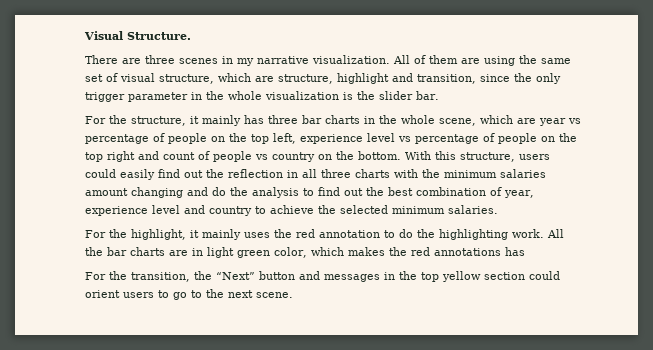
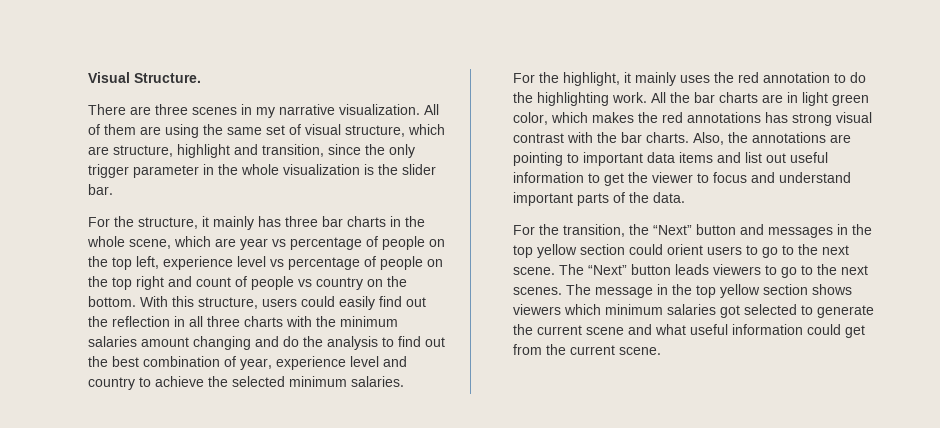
- All the bar charts are in light green color, which makes the red annotations has
+ All the bar charts are in light green color, which makes the red annotations has strong visual contrast with the bar charts. Also, the annotations are pointing to important data items and list out useful information to get the viewer to focus and understand important parts of the data.
+ The “Next” button leads viewers to go to the next scenes. The message in the top yellow section shows viewers which minimum salaries got selected to generate the current scene and what useful information could get from the current scene.

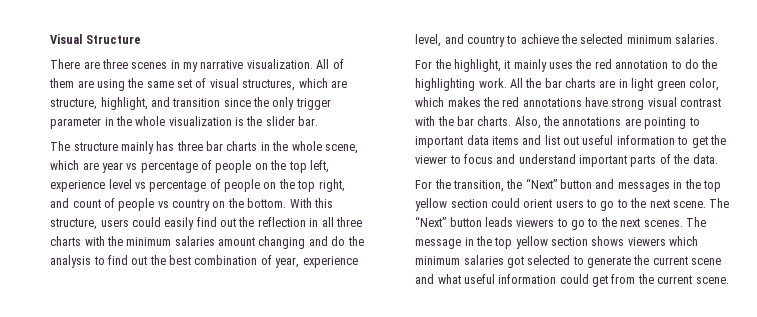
- Visual Structure.
+ Visual Structure
- All of them are using the same set of visual structure, which are structure, highlight and transition, since the only trigger parameter in the whole visualization is the slider bar.
+ All of them are using the same set of visual structures, which are structure, highlight, and transition since the only trigger parameter in the whole visualization is the slider bar.
- For the structure, it mainly has three bar charts in the whole scene, which are year vs percentage of people on the top left, experience level vs percentage of people on the top right and count of people vs country on the bottom.
+ The structure mainly has three bar charts in the whole scene, which are year vs percentage of people on the top left, experience level vs percentage of people on the top right, and count of people vs country on the bottom.
- With this structure, users could easily find out the reflection in all three charts with the minimum salaries amount changing and do the analysis to find out the best combination of year, experience level and country to achieve the selected minimum salaries.
+ With this structure, users could easily find out the reflection in all three charts with the minimum salaries amount changing and do the analysis to find out the best combination of year, experience level, and country to achieve the selected minimum salaries.
- All the bar charts are in light green color, which makes the red annotations has strong visual contrast with the bar charts.
+ All the bar charts are in light green color, which makes the red annotations have strong visual contrast with the bar charts.

